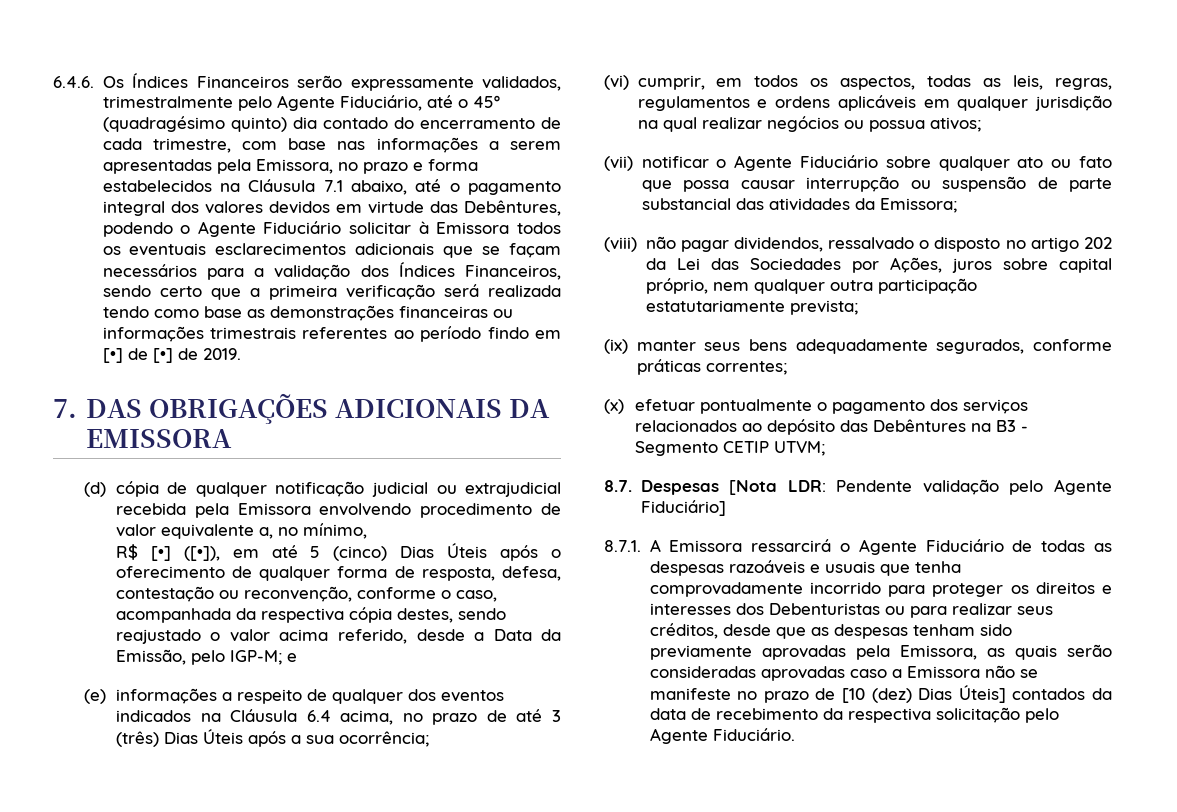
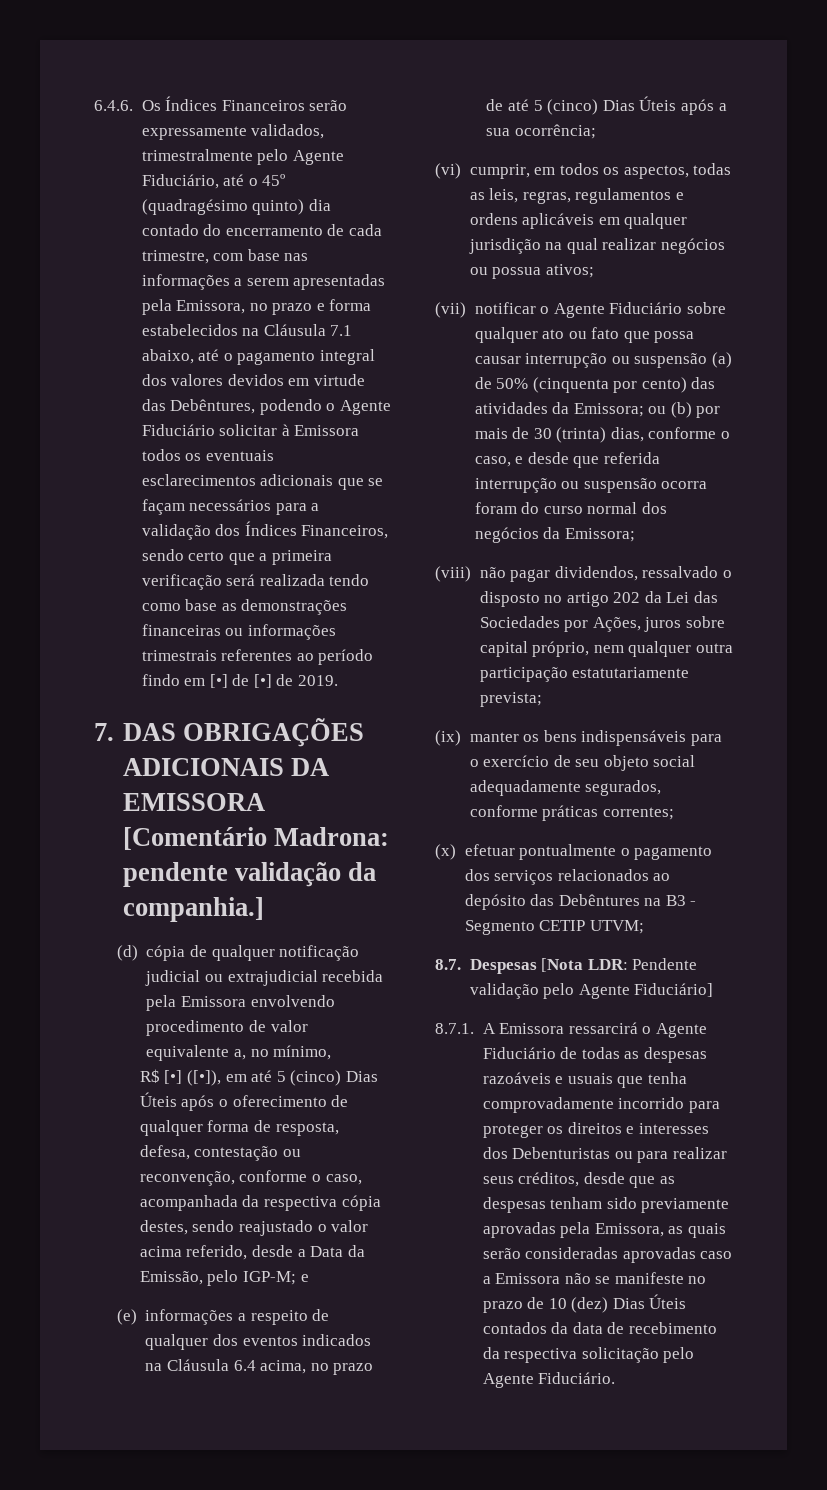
- 7. DAS OBRIGAÇÕES ADICIONAIS DA EMISSORA
+ 7. DAS OBRIGAÇÕES ADICIONAIS DA EMISSORA [Comentário Madrona: pendente validação da companhia.]
- (e) informações a respeito de qualquer dos eventos indicados na Cláusula 6.4 acima, no prazo de até 3 (três) Dias Úteis após a sua ocorrência;
+ (e) informações a respeito de qualquer dos eventos indicados na Cláusula 6.4 acima, no prazo de até 5 (cinco) Dias Úteis após a sua ocorrência;
- (vii) notificar o Agente Fiduciário sobre qualquer ato ou fato que possa causar interrupção ou suspensão de parte substancial das atividades da Emissora;
+ (vii) notificar o Agente Fiduciário sobre qualquer ato ou fato que possa causar interrupção ou suspensão (a) de 50% (cinquenta por cento) das atividades da Emissora; ou (b) por mais de 30 (trinta) dias, conforme o caso, e desde que referida interrupção ou suspensão ocorra foram do curso normal dos negócios da Emissora;
- (ix) manter seus bens adequadamente segurados, conforme práticas correntes;
+ (ix) manter os bens indispensáveis para o exercício de seu objeto social adequadamente segurados, conforme práticas correntes;
- 8.7.1. A Emissora ressarcirá o Agente Fiduciário de todas as despesas razoáveis e usuais que tenha comprovadamente incorrido para proteger os direitos e interesses dos Debenturistas ou para realizar seus créditos, desde que as despesas tenham sido previamente aprovadas pela Emissora, as quais serão consideradas aprovadas caso a Emissora não se manifeste no prazo de [10 (dez) Dias Úteis] contados da data de recebimento da respectiva solicitação pelo Agente Fiduciário.
+ 8.7.1. A Emissora ressarcirá o Agente Fiduciário de todas as despesas razoáveis e usuais que tenha comprovadamente incorrido para proteger os direitos e interesses dos Debenturistas ou para realizar seus créditos, desde que as despesas tenham sido previamente aprovadas pela Emissora, as quais serão consideradas aprovadas caso a Emissora não se manifeste no prazo de 10 (dez) Dias Úteis contados da data de recebimento da respectiva solicitação pelo Agente Fiduciário.

